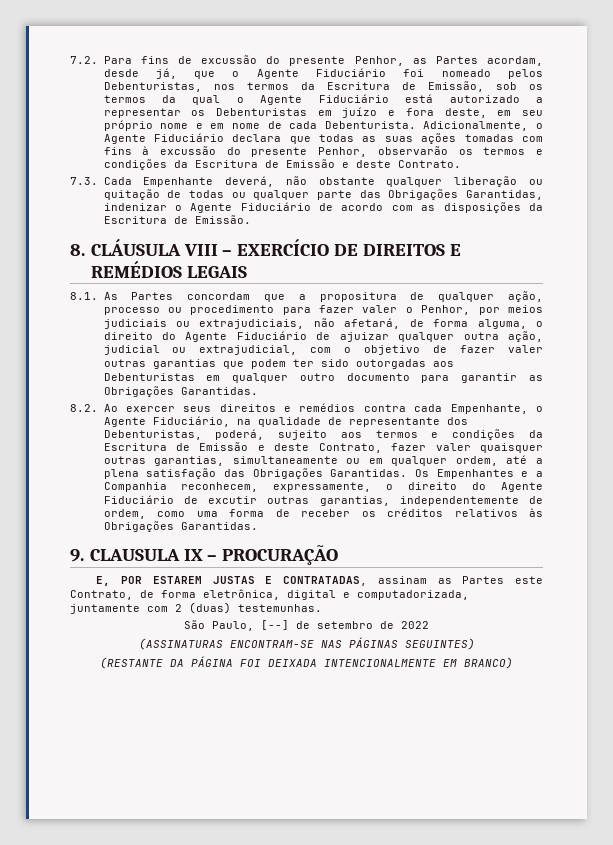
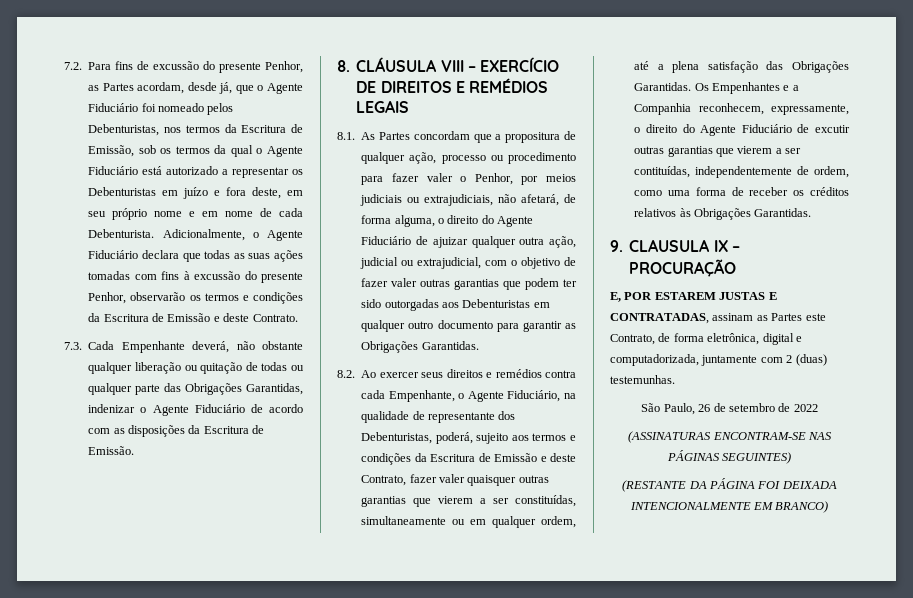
- 8.2. Ao exercer seus direitos e remédios contra cada Empenhante, o Agente Fiduciário, na qualidade de representante dos Debenturistas, poderá, sujeito aos termos e condições da Escritura de Emissão e deste Contrato, fazer valer quaisquer outras garantias, simultaneamente ou em qualquer ordem, até a plena satisfação das Obrigações Garantidas.
+ 8.2. Ao exercer seus direitos e remédios contra cada Empenhante, o Agente Fiduciário, na qualidade de representante dos Debenturistas, poderá, sujeito aos termos e condições da Escritura de Emissão e deste Contrato, fazer valer quaisquer outras garantias que vierem a ser constituídas, simultaneamente ou em qualquer ordem, até a plena satisfação das Obrigações Garantidas.
- Os Empenhantes e a Companhia reconhecem, expressamente, o direito do Agente Fiduciário de excutir outras garantias, independentemente de ordem, como uma forma de receber os créditos relativos às Obrigações Garantidas.
+ Os Empenhantes e a Companhia reconhecem, expressamente, o direito do Agente Fiduciário de excutir outras garantias que vierem a ser contituídas, independentemente de ordem, como uma forma de receber os créditos relativos às Obrigações Garantidas.
- São Paulo, [--] de setembro de 2022
+ São Paulo, 26 de setembro de 2022

